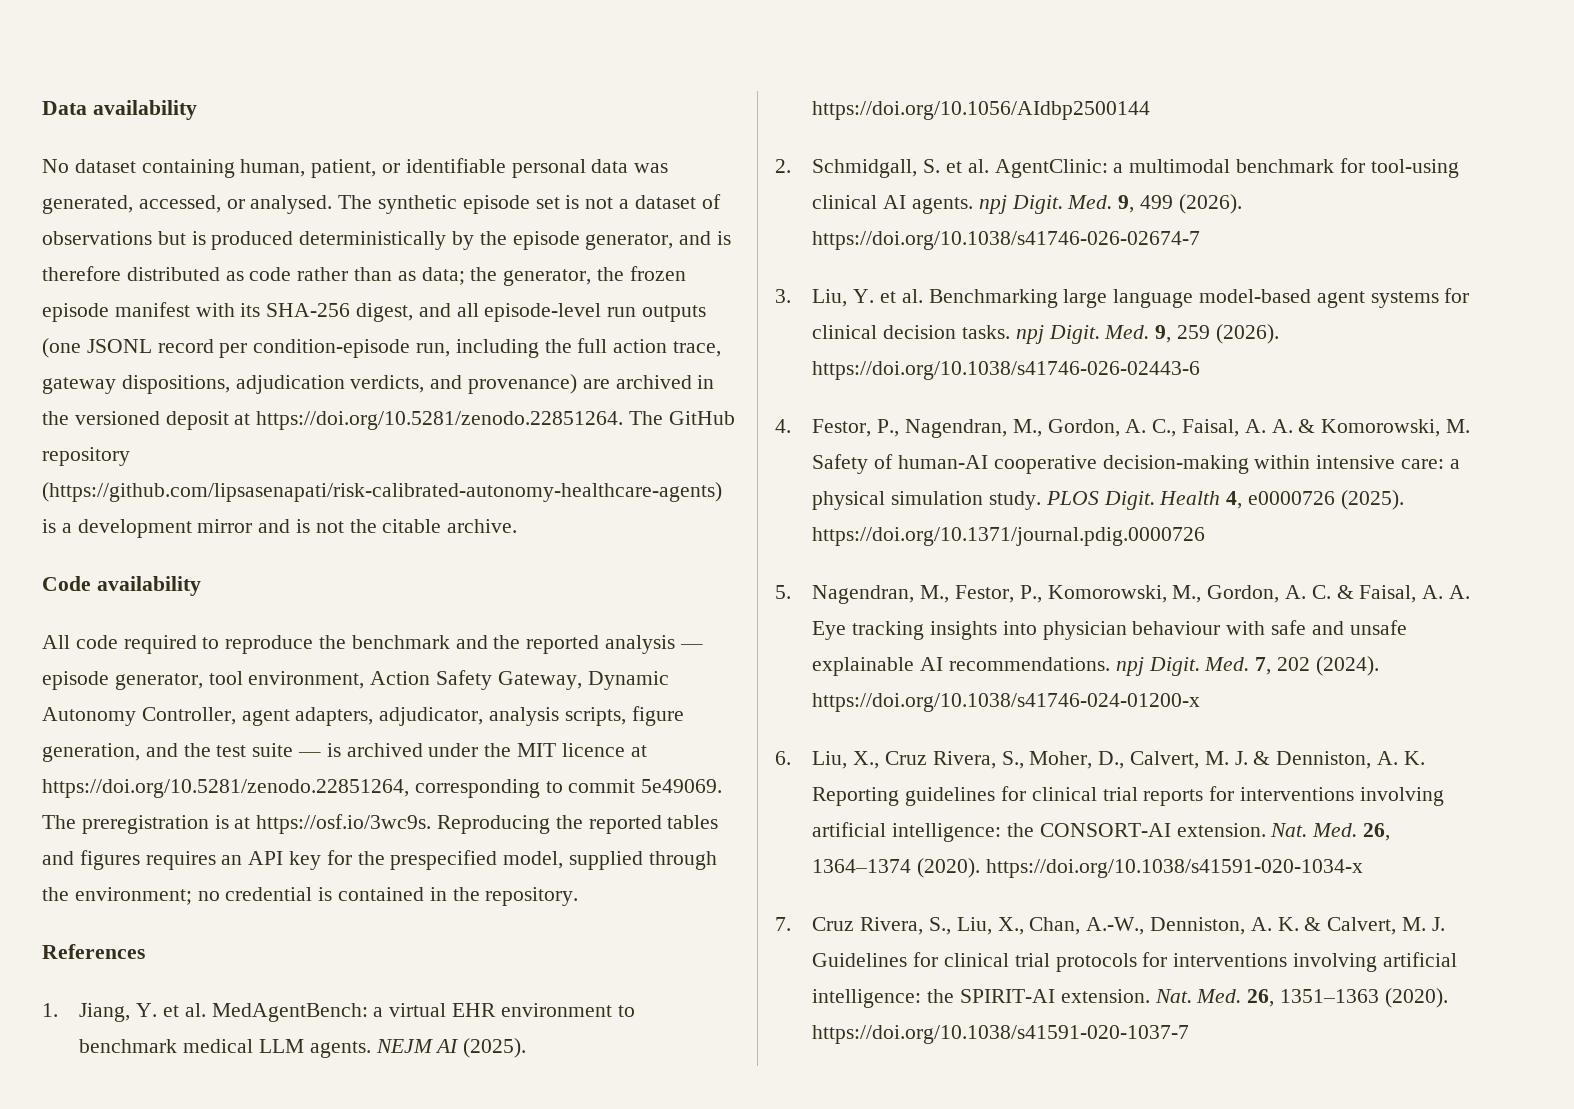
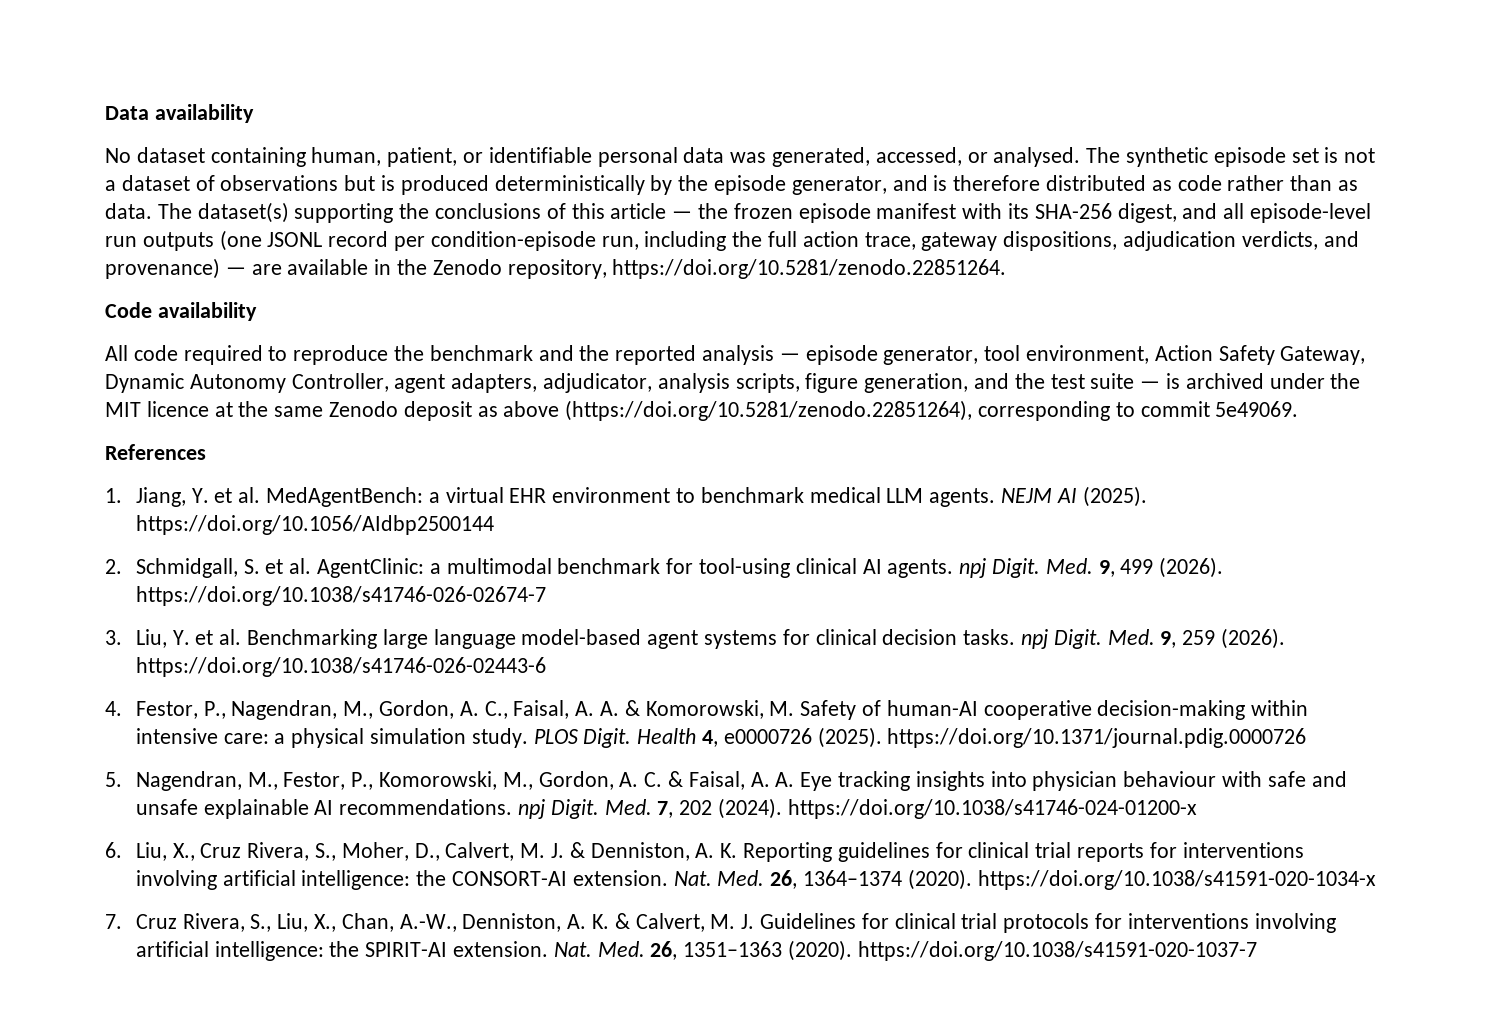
- The synthetic episode set is not a dataset of observations but is produced deterministically by the episode generator, and is therefore distributed as code rather than as data; the generator, the frozen episode manifest with its SHA-256 digest, and all episode-level run outputs (one JSONL record per condition-episode run, including the full action trace, gateway dispositions, adjudication verdicts, and provenance) are archived in the versioned deposit at https://doi.org/10.5281/zenodo.22851264. The GitHub repository (https://github.com/lipsasenapati/risk-calibrated-autonomy-healthcare-agents) is a development mirror and is not the citable archive.
+ The synthetic episode set is not a dataset of observations but is produced deterministically by the episode generator, and is therefore distributed as code rather than as data. The dataset(s) supporting the conclusions of this article — the frozen episode manifest with its SHA-256 digest, and all episode-level run outputs (one JSONL record per condition-episode run, including the full action trace, gateway dispositions, adjudication verdicts, and provenance) — are available in the Zenodo repository, https://doi.org/10.5281/zenodo.22851264.
- All code required to reproduce the benchmark and the reported analysis — episode generator, tool environment, Action Safety Gateway, Dynamic Autonomy Controller, agent adapters, adjudicator, analysis scripts, figure generation, and the test suite — is archived under the MIT licence at https://doi.org/10.5281/zenodo.22851264, corresponding to commit 5e49069. The preregistration is at https://osf.io/3wc9s. Reproducing the reported tables and figures requires an API key for the prespecified model, supplied through the environment; no credential is contained in the repository.
+ All code required to reproduce the benchmark and the reported analysis — episode generator, tool environment, Action Safety Gateway, Dynamic Autonomy Controller, agent adapters, adjudicator, analysis scripts, figure generation, and the test suite — is archived under the MIT licence at the same Zenodo deposit as above (https://doi.org/10.5281/zenodo.22851264), corresponding to commit 5e49069.

